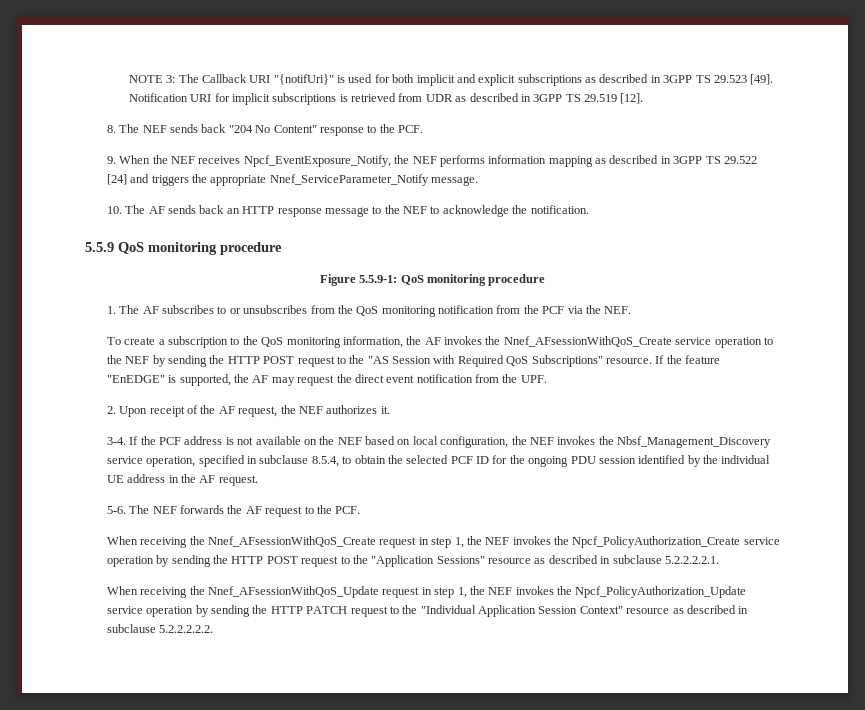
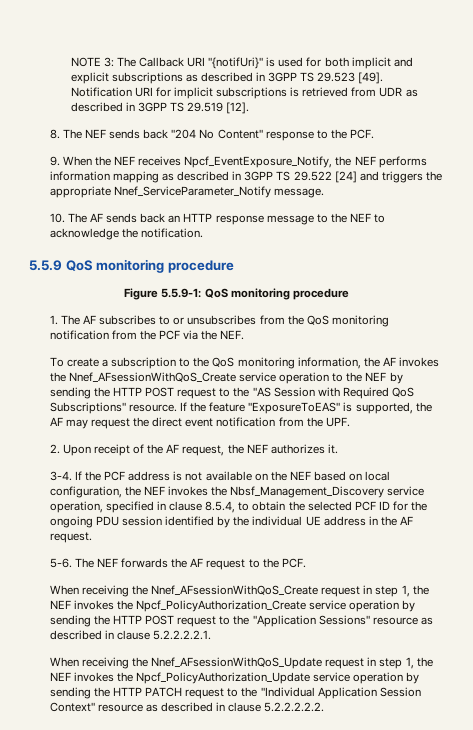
- If the feature "EnEDGE" is supported, the AF may request the direct event notification from the UPF.
+ If the feature "ExposureToEAS" is supported, the AF may request the direct event notification from the UPF.
- If the PCF address is not available on the NEF based on local configuration, the NEF invokes the Nbsf_Management_Discovery service operation, specified in subclause 8.5.4, to obtain the selected PCF ID for the ongoing PDU session identified by the individual UE address in the AF request.
+ If the PCF address is not available on the NEF based on local configuration, the NEF invokes the Nbsf_Management_Discovery service operation, specified in clause 8.5.4, to obtain the selected PCF ID for the ongoing PDU session identified by the individual UE address in the AF request.
- When receiving the Nnef_AFsessionWithQoS_Create request in step 1, the NEF invokes the Npcf_PolicyAuthorization_Create service operation by sending the HTTP POST request to the "Application Sessions" resource as described in subclause 5.2.2.2.2.1.
+ When receiving the Nnef_AFsessionWithQoS_Create request in step 1, the NEF invokes the Npcf_PolicyAuthorization_Create service operation by sending the HTTP POST request to the "Application Sessions" resource as described in clause 5.2.2.2.2.1.
- When receiving the Nnef_AFsessionWithQoS_Update request in step 1, the NEF invokes the Npcf_PolicyAuthorization_Update service operation by sending the HTTP PATCH request to the "Individual Application Session Context" resource as described in subclause 5.2.2.2.2.2.
+ When receiving the Nnef_AFsessionWithQoS_Update request in step 1, the NEF invokes the Npcf_PolicyAuthorization_Update service operation by sending the HTTP PATCH request to the "Individual Application Session Context" resource as described in clause 5.2.2.2.2.2.

